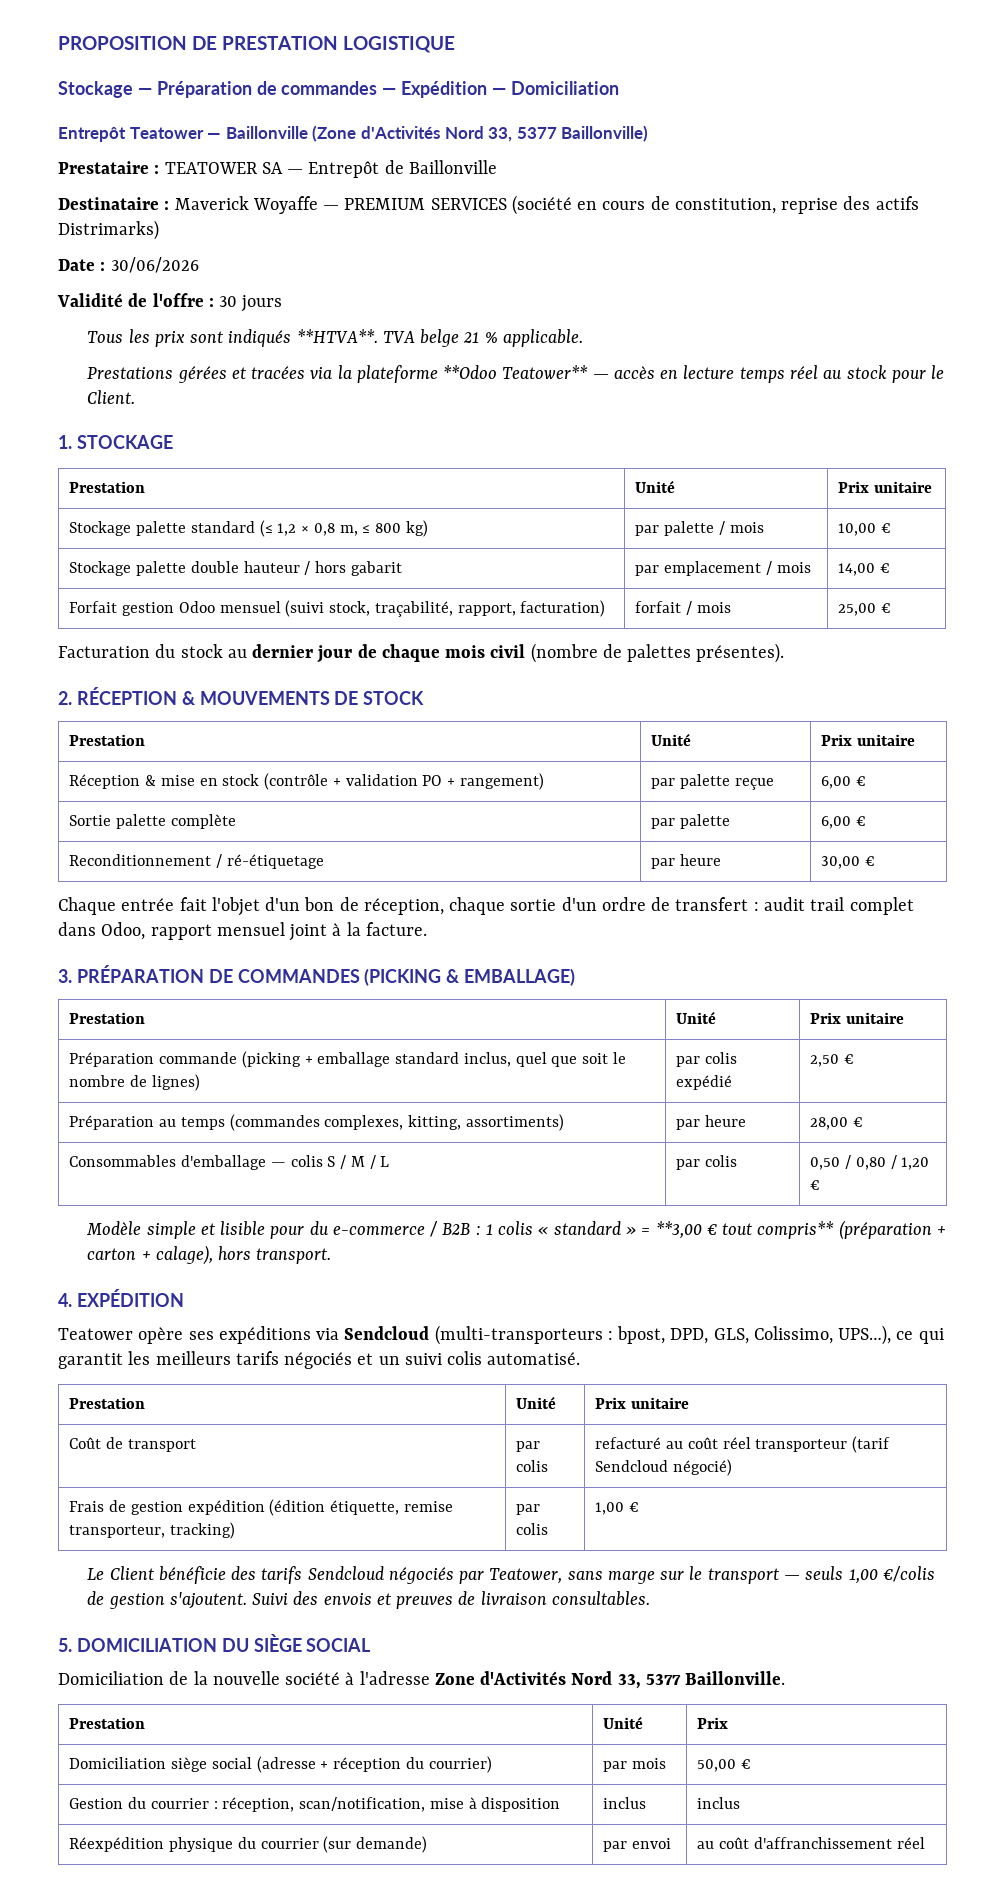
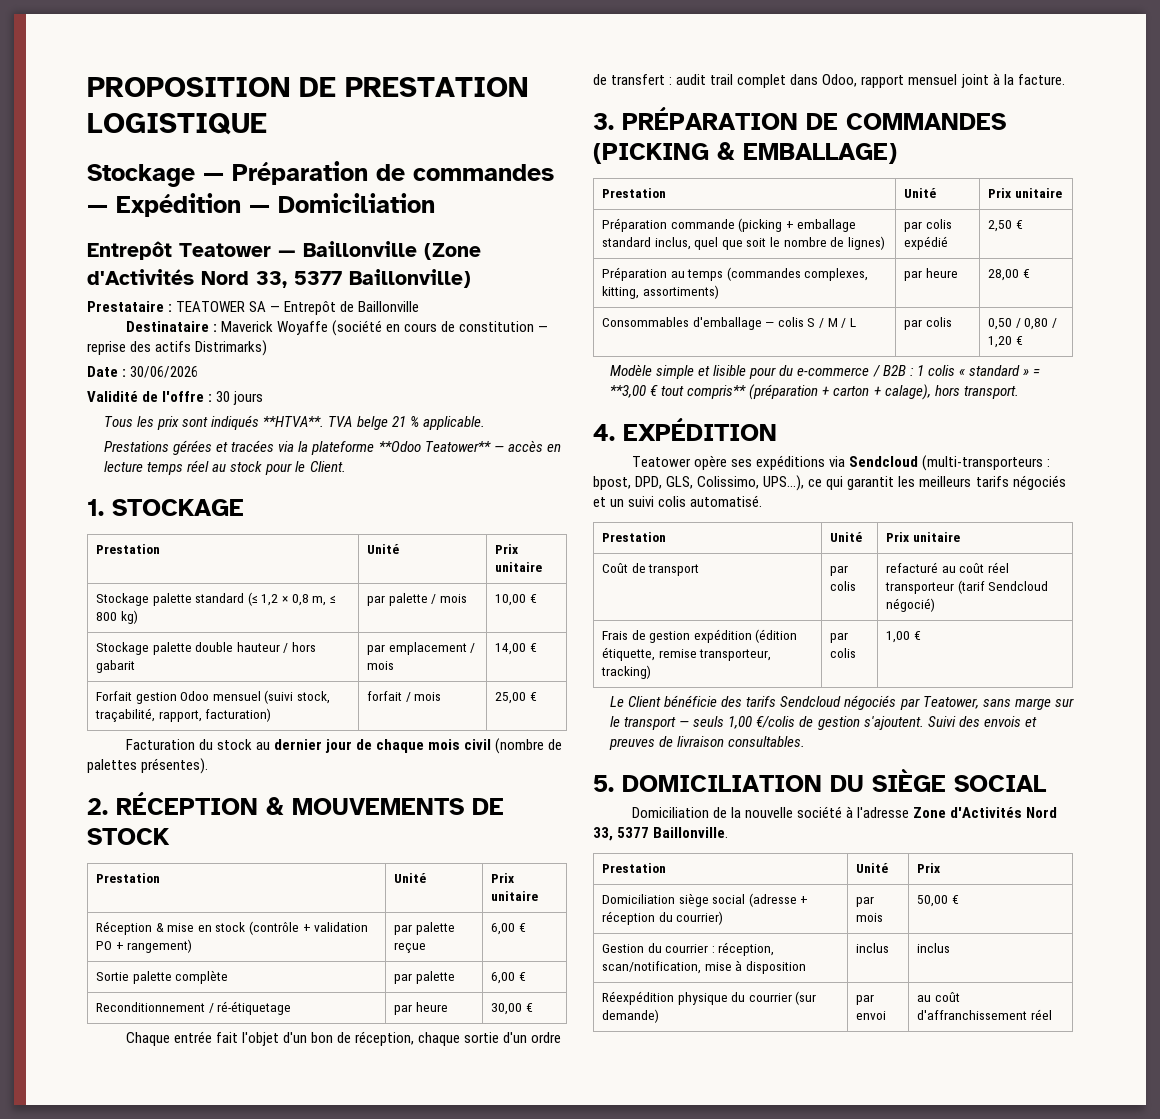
- Destinataire : Maverick Woyaffe — PREMIUM SERVICES (société en cours de constitution, reprise des actifs Distrimarks)
+ Destinataire : Maverick Woyaffe (société en cours de constitution — reprise des actifs Distrimarks)

